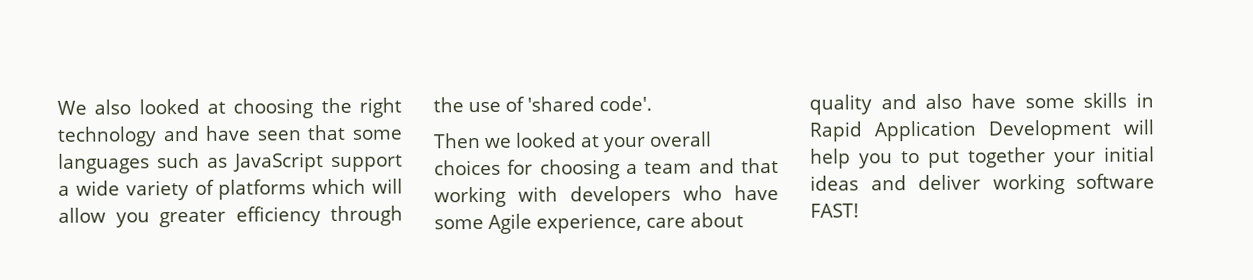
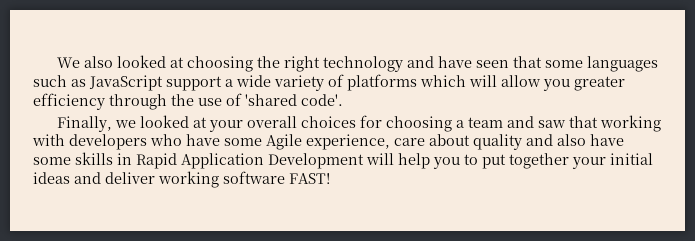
- Then we looked at your overall choices for choosing a team and that working with developers who have some Agile experience, care about quality and also have some skills in Rapid Application Development will help you to put together your initial ideas and deliver working software FAST!
+ Finally, we looked at your overall choices for choosing a team and saw that working with developers who have some Agile experience, care about quality and also have some skills in Rapid Application Development will help you to put together your initial ideas and deliver working software FAST!

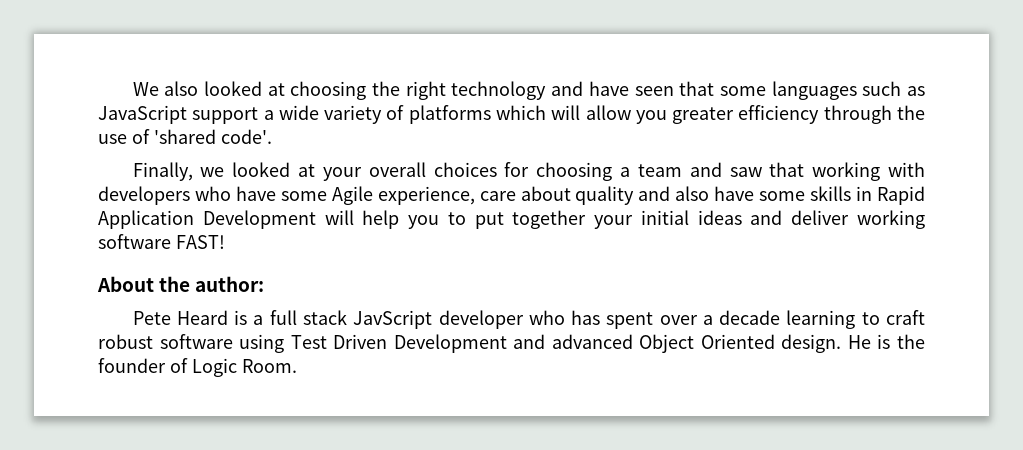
+ About the author:
+ Pete Heard is a full stack JavScript developer who has spent over a decade learning to craft robust software using Test Driven Development and advanced Object Oriented design. He is the founder of Logic Room.

